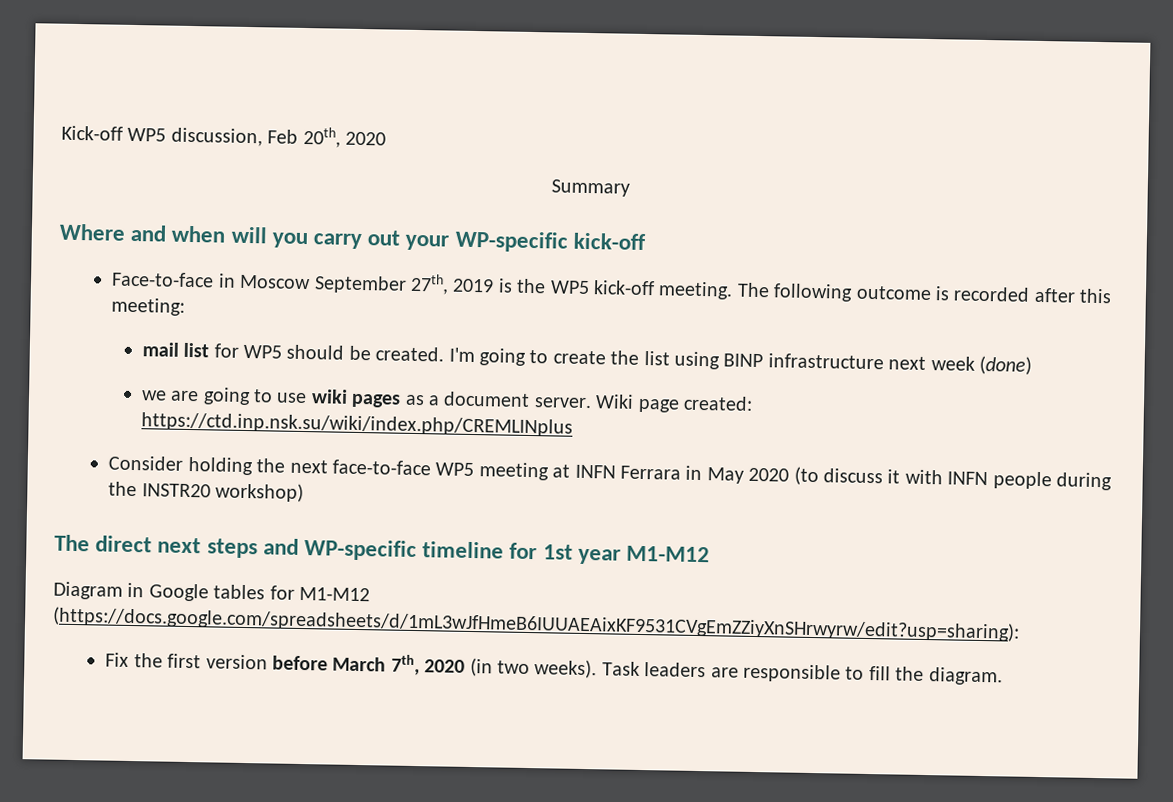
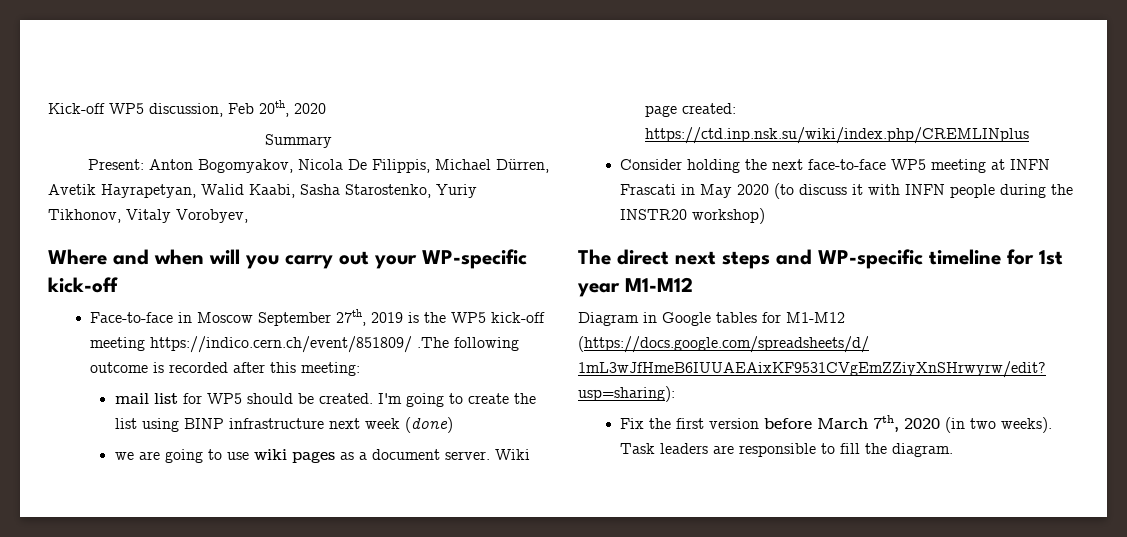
+ Present: Anton Bogomyakov, Nicola De Filippis, Michael Dürren, Avetik Hayrapetyan, Walid Kaabi, Sasha Starostenko, Yuriy Tikhonov, Vitaly Vorobyev,
- Face-to-face in Moscow September 27th, 2019 is the WP5 kick-off meeting. The following outcome is recorded after this meeting:
+ Face-to-face in Moscow September 27th, 2019 is the WP5 kick-off meeting https://indico.cern.ch/event/851809/ .The following outcome is recorded after this meeting:
- Consider holding the next face-to-face WP5 meeting at INFN Ferrara in May 2020 (to discuss it with INFN people during the INSTR20 workshop)
+ Consider holding the next face-to-face WP5 meeting at INFN Frascati in May 2020 (to discuss it with INFN people during the INSTR20 workshop)

